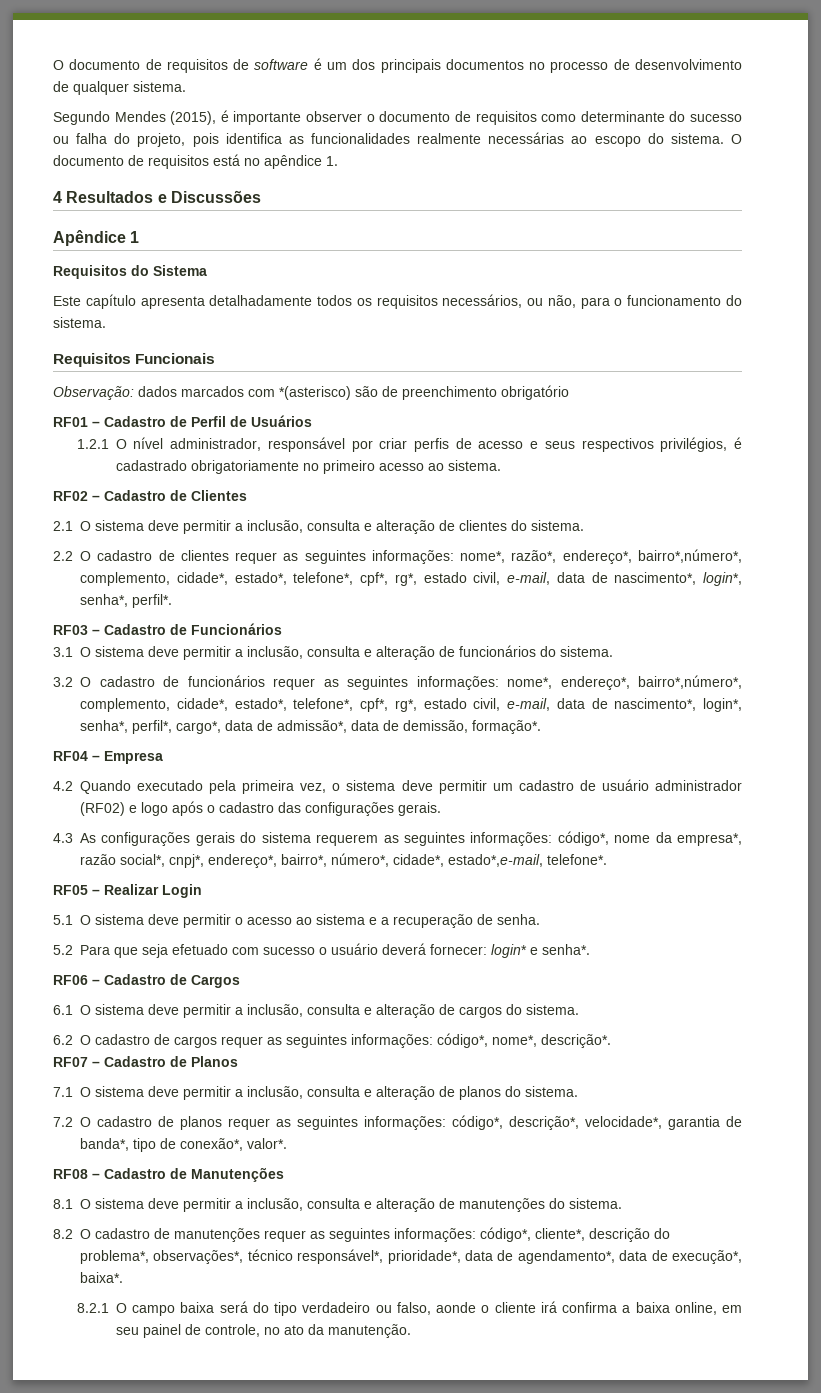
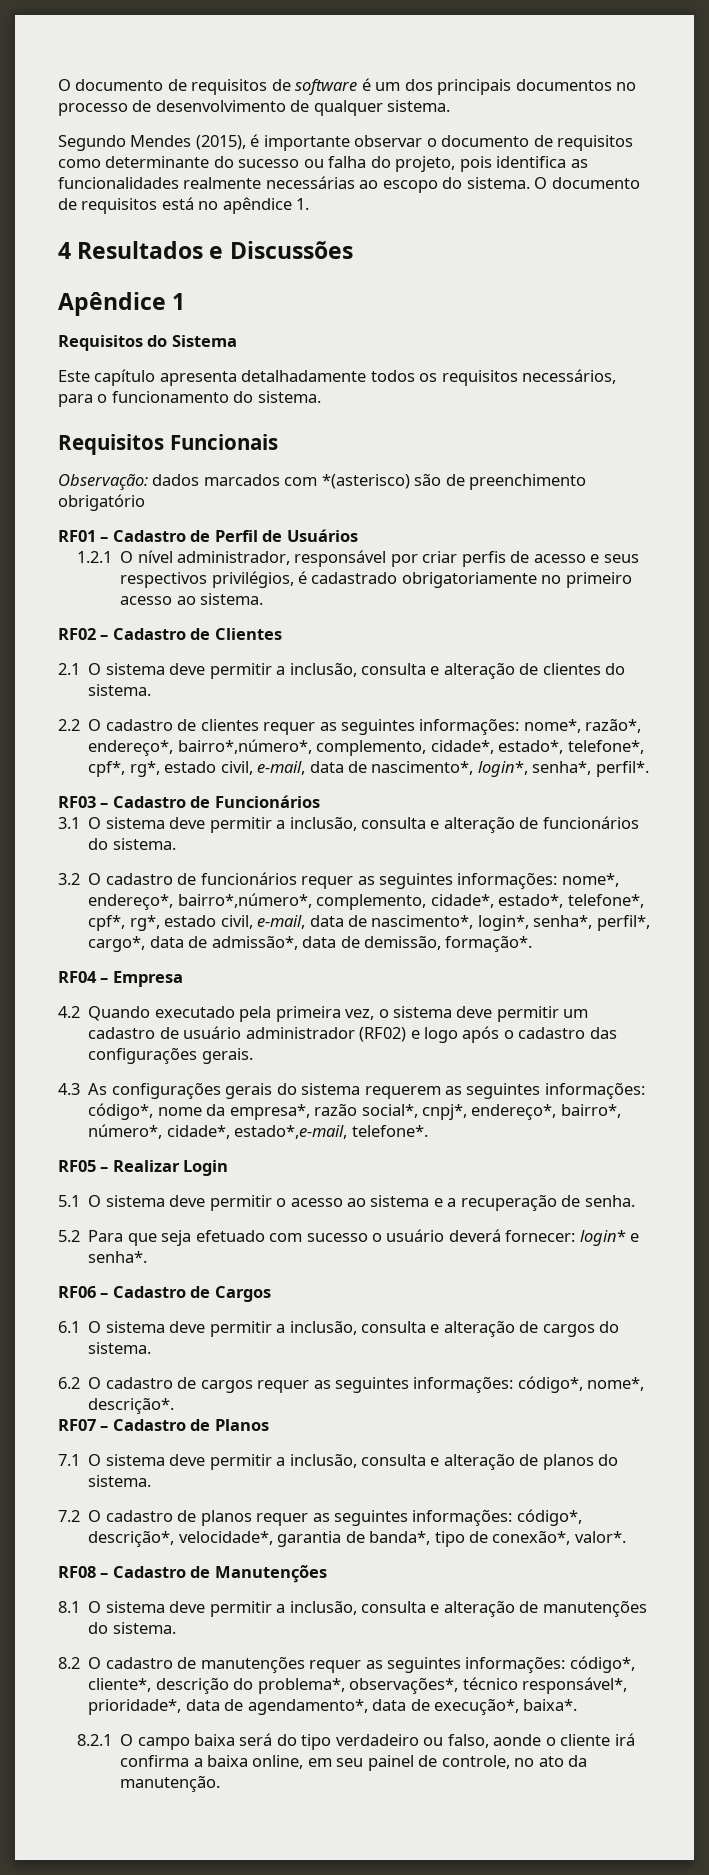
- Segundo Mendes (2015), é importante observer o documento de requisitos como determinante do sucesso ou falha do projeto, pois identifica as funcionalidades realmente necessárias ao escopo do sistema.
+ Segundo Mendes (2015), é importante observar o documento de requisitos como determinante do sucesso ou falha do projeto, pois identifica as funcionalidades realmente necessárias ao escopo do sistema.
- Este capítulo apresenta detalhadamente todos os requisitos necessários, ou não, para o funcionamento do sistema.
+ Este capítulo apresenta detalhadamente todos os requisitos necessários, para o funcionamento do sistema.

